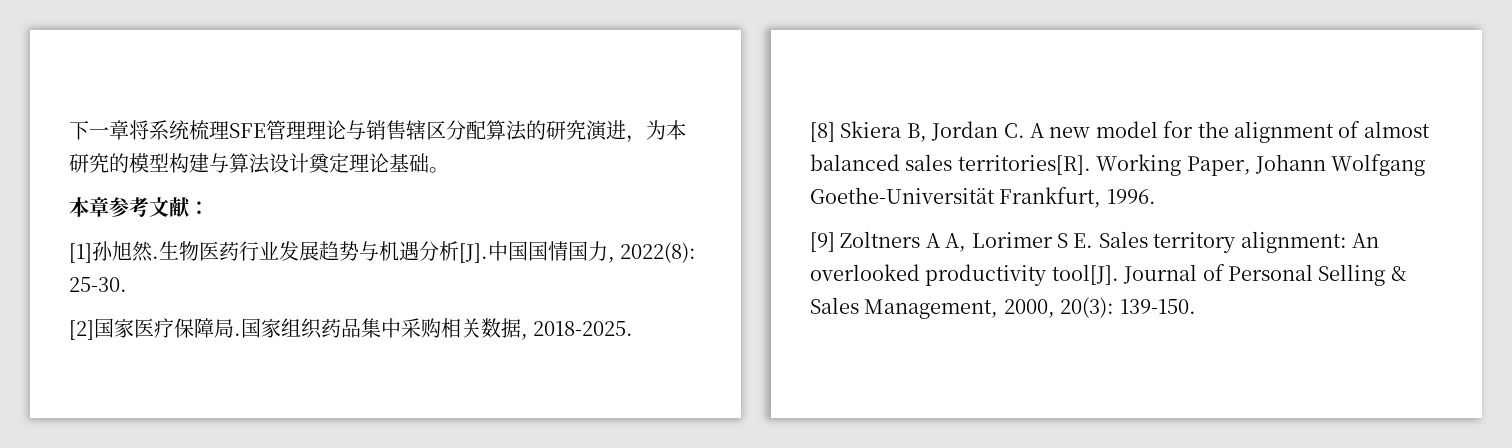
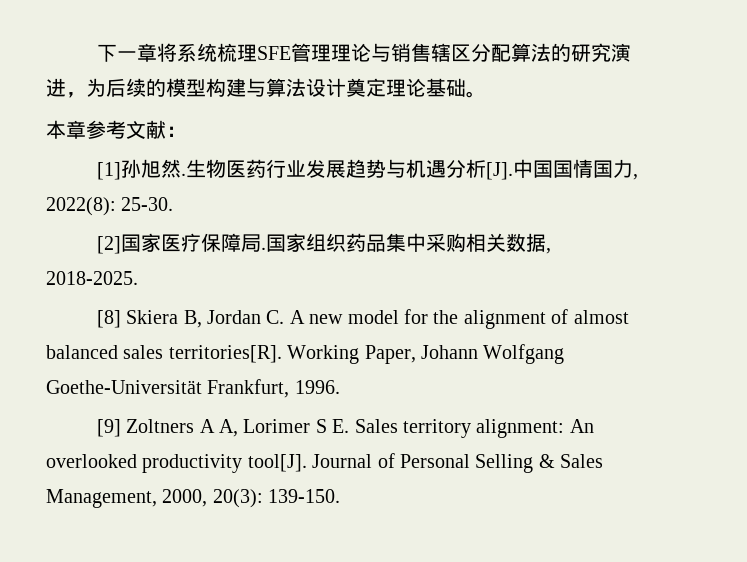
- 下一章将系统梳理SFE管理理论与销售辖区分配算法的研究演进，为本研究的模型构建与算法设计奠定理论基础。
+ 下一章将系统梳理SFE管理理论与销售辖区分配算法的研究演进，为后续的模型构建与算法设计奠定理论基础。

